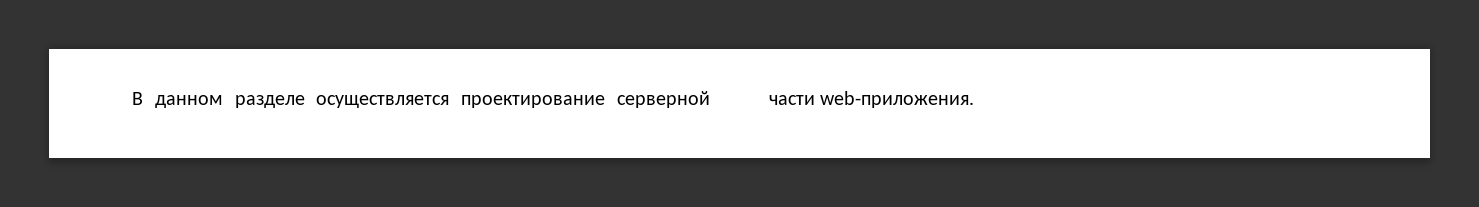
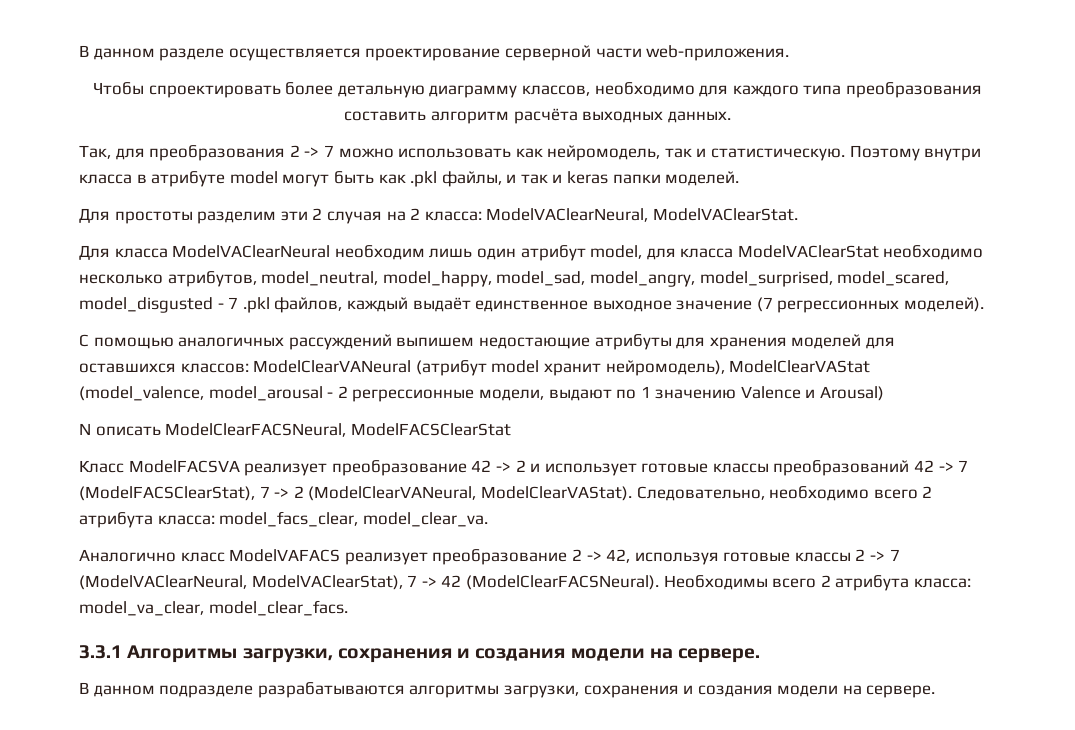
+ Чтобы спроектировать более детальную диаграмму классов, необходимо для каждого типа преобразования составить алгоритм расчёта выходных данных.
+ Так, для преобразования 2 -> 7 можно использовать как нейромодель, так и статистическую. Поэтому внутри класса в атрибуте model могут быть как .pkl файлы, и так и keras папки моделей.
+ Для простоты разделим эти 2 случая на 2 класса: ModelVAClearNeural, ModelVAClearStat.
+ Для класса ModelVAClearNeural необходим лишь один атрибут model, для класса ModelVAClearStat необходимо несколько атрибутов, model_neutral, model_happy, model_sad, model_angry, model_surprised, model_scared, model_disgusted - 7 .pkl файлов, каждый выдаёт единственное выходное значение (7 регрессионных моделей).
+ С помощью аналогичных рассуждений выпишем недостающие атрибуты для хранения моделей для оставшихся классов: ModelClearVANeural (атрибут model хранит нейромодель), ModelClearVAStat (model_valence, model_arousal - 2 регрессионные модели, выдают по 1 значению Valence и Arousal)
+ N описать ModelClearFACSNeural, ModelFACSClearStat
+ Класс ModelFACSVA реализует преобразование 42 -> 2 и использует готовые классы преобразований 42 -> 7 (ModelFACSClearStat), 7 -> 2 (ModelClearVANeural, ModelClearVAStat). Следовательно, необходимо всего 2 атрибута класса: model_facs_clear, model_clear_va.
+ Аналогично класс ModelVAFACS реализует преобразование 2 -> 42, используя готовые классы 2 -> 7 (ModelVAClearNeural, ModelVAClearStat), 7 -> 42 (ModelClearFACSNeural). Необходимы всего 2 атрибута класса: model_va_clear, model_clear_facs.
+ 3.3.1 Алгоритмы загрузки, сохранения и создания модели на сервере.
+ В данном подразделе разрабатываются алгоритмы загрузки, сохранения и создания модели на сервере.

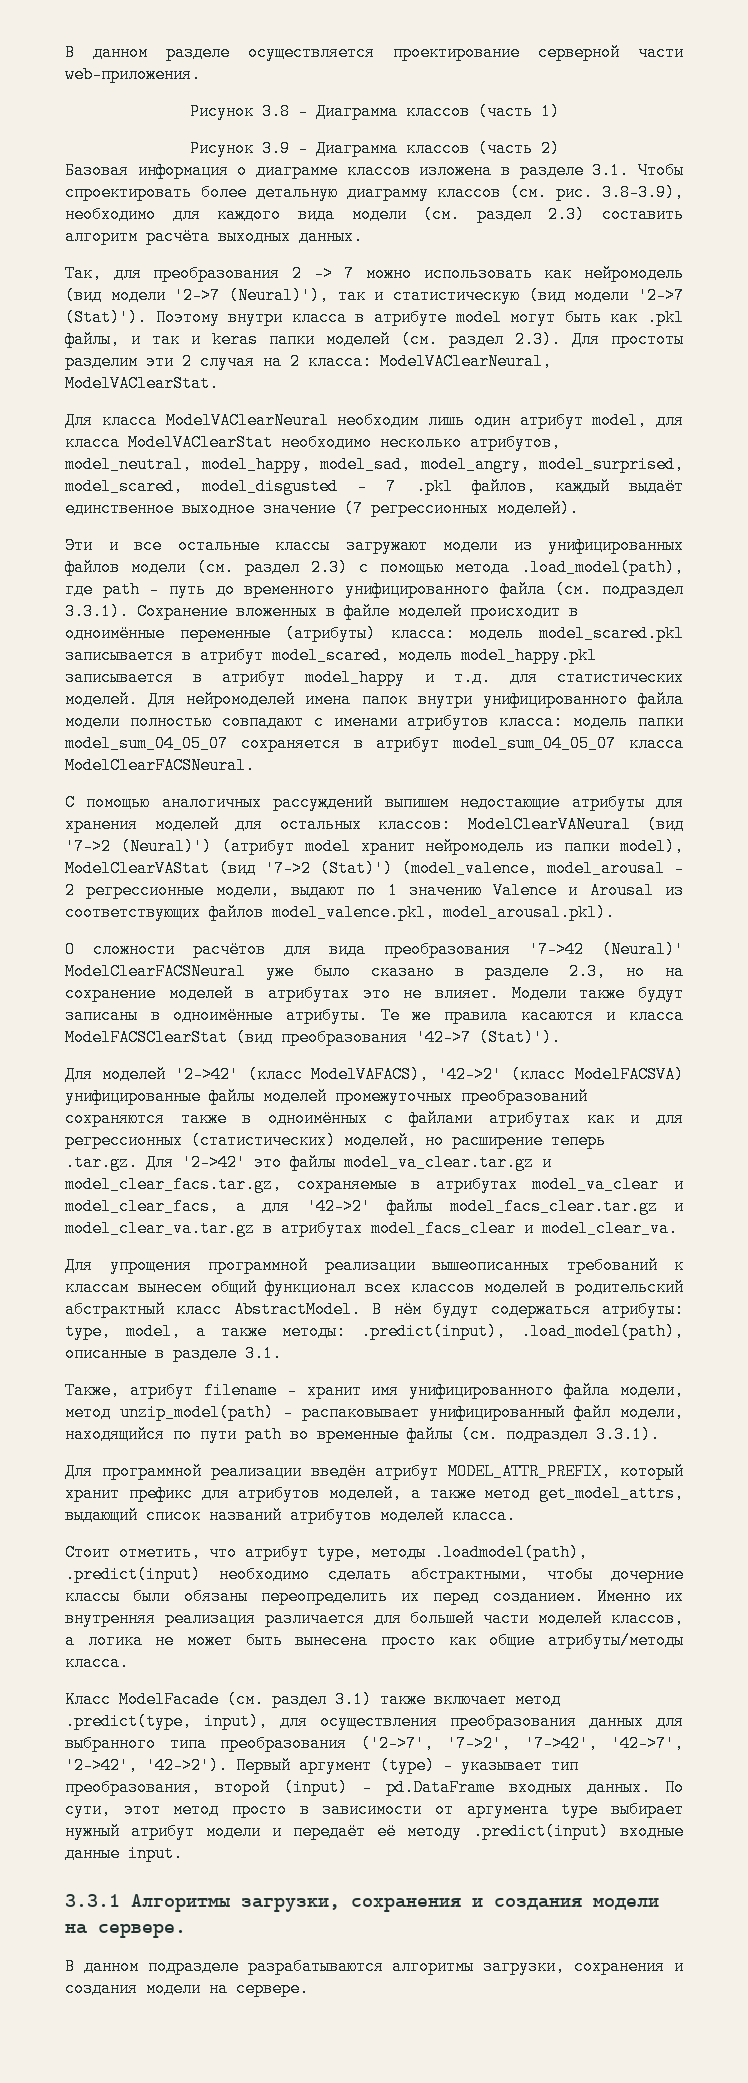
- Чтобы спроектировать более детальную диаграмму классов, необходимо для каждого типа преобразования составить алгоритм расчёта выходных данных.
+ Рисунок 3.8 – Диаграмма классов (часть 1)
+ Рисунок 3.9 – Диаграмма классов (часть 2)
+ Базовая информация о диаграмме классов изложена в разделе 3.1. Чтобы спроектировать более детальную диаграмму классов (см. рис. 3.8-3.9), необходимо для каждого вида модели (см. раздел 2.3) составить алгоритм расчёта выходных данных.
- Так, для преобразования 2 -> 7 можно использовать как нейромодель, так и статистическую.
+ Так, для преобразования 2 -> 7 можно использовать как нейромодель (вид модели '2->7 (Neural)'), так и статистическую (вид модели '2->7 (Stat)').
- Поэтому внутри класса в атрибуте model могут быть как .pkl файлы, и так и keras папки моделей.
- Для простоты разделим эти 2 случая на 2 класса: ModelVAClearNeural, ModelVAClearStat.
+ Поэтому внутри класса в атрибуте model могут быть как .pkl файлы, и так и keras папки моделей (см. раздел 2.3). Для простоты разделим эти 2 случая на 2 класса: ModelVAClearNeural, ModelVAClearStat.
+ Эти и все остальные классы загружают модели из унифицированных файлов модели (см. раздел 2.3) с помощью метода .load_model(path), где path - путь до временного унифицированного файла (см. подраздел 3.3.1). Сохранение вложенных в файле моделей происходит в одноимённые переменные (атрибуты) класса: модель model_scared.pkl записывается в атрибут model_scared, модель model_happy.pkl записывается в атрибут model_happy и т.д. для статистических моделей. Для нейромоделей имена папок внутри унифицированного файла модели полностью совпадают с именами атрибутов класса: модель папки model_sum_04_05_07 сохраняется в атрибут model_sum_04_05_07 класса ModelClearFACSNeural.
- С помощью аналогичных рассуждений выпишем недостающие атрибуты для хранения моделей для оставшихся классов: ModelClearVANeural (атрибут model хранит нейромодель), ModelClearVAStat (model_valence, model_arousal - 2 регрессионные модели, выдают по 1 значению Valence и Arousal)
- N описать ModelClearFACSNeural, ModelFACSClearStat
- Класс ModelFACSVA реализует преобразование 42 -> 2 и использует готовые классы преобразований 42 -> 7 (ModelFACSClearStat), 7 -> 2 (ModelClearVANeural, ModelClearVAStat). Следовательно, необходимо всего 2 атрибута класса: model_facs_clear, model_clear_va.
- Аналогично класс ModelVAFACS реализует преобразование 2 -> 42, используя готовые классы 2 -> 7 (ModelVAClearNeural, ModelVAClearStat), 7 -> 42 (ModelClearFACSNeural). Необходимы всего 2 атрибута класса: model_va_clear, model_clear_facs.
+ С помощью аналогичных рассуждений выпишем недостающие атрибуты для хранения моделей для остальных классов: ModelClearVANeural (вид '7->2 (Neural)') (атрибут model хранит нейромодель из папки model), ModelClearVAStat (вид '7->2 (Stat)') (model_valence, model_arousal - 2 регрессионные модели, выдают по 1 значению Valence и Arousal из соответствующих файлов model_valence.pkl, model_arousal.pkl).
+ О сложности расчётов для вида преобразования '7->42 (Neural)' ModelClearFACSNeural уже было сказано в разделе 2.3, но на сохранение моделей в атрибутах это не влияет. Модели также будут записаны в одноимённые атрибуты. Те же правила касаются и класса ModelFACSClearStat (вид преобразования '42->7 (Stat)').
+ Для моделей '2->42' (класс ModelVAFACS), '42->2' (класс ModelFACSVA) унифицированные файлы моделей промежуточных преобразований сохраняются также в одноимённых с файлами атрибутах как и для регрессионных (статистических) моделей, но расширение теперь .tar.gz. Для '2->42' это файлы model_va_clear.tar.gz и model_clear_facs.tar.gz, сохраняемые в атрибутах model_va_clear и model_clear_facs, а для '42->2' файлы model_facs_clear.tar.gz и model_clear_va.tar.gz в атрибутах model_facs_clear и model_clear_va.
+ Для упрощения программной реализации вышеописанных требований к классам вынесем общий функционал всех классов моделей в родительский абстрактный класс AbstractModel. В нём будут содержаться атрибуты: type, model, а также методы: .predict(input), .load_model(path), описанные в разделе 3.1.
+ Также, атрибут filename - хранит имя унифицированного файла модели, метод unzip_model(path) - распаковывает унифицированный файл модели, находящийся по пути path во временные файлы (см. подраздел 3.3.1).
+ Для программной реализации введён атрибут MODEL_ATTR_PREFIX, который хранит префикс для атрибутов моделей, а также метод get_model_attrs, выдающий список названий атрибутов моделей класса.
+ Стоит отметить, что атрибут type, методы .loadmodel(path), .predict(input) необходимо сделать абстрактными, чтобы дочерние классы были обязаны переопределить их перед созданием. Именно их внутренняя реализация различается для большей части моделей классов, а логика не может быть вынесена просто как общие атрибуты/методы класса.
+ Класс ModelFacade (см. раздел 3.1) также включает метод .predict(type, input), для осуществления преобразования данных для выбранного типа преобразования ('2->7', '7->2', '7->42', '42->7', '2->42', '42->2'). Первый аргумент (type) - указывает тип преобразования, второй (input) - pd.DataFrame входных данных. По сути, этот метод просто в зависимости от аргумента type выбирает нужный атрибут модели и передаёт её методу .predict(input) входные данные input.

